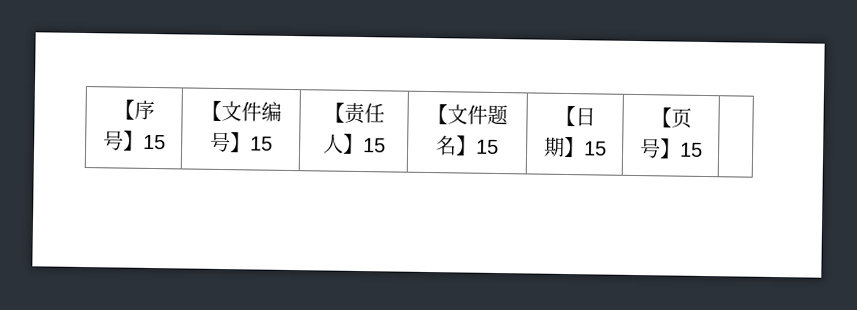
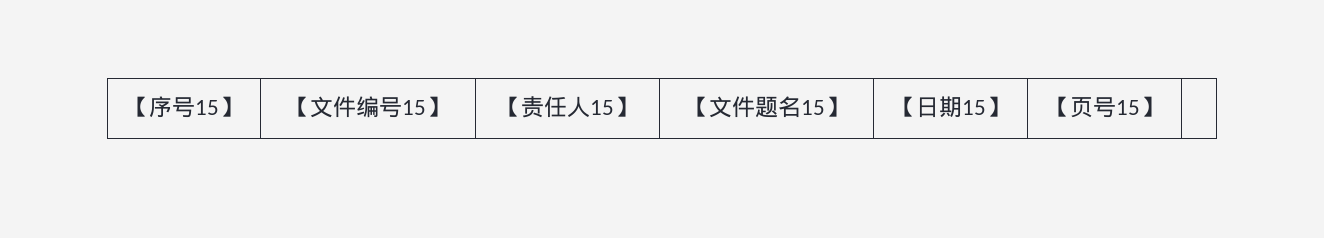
- 【序号】15 | 【文件编号】15 | 【责任人】15 | 【文件题名】15 | 【日期】15 | 【页号】15 |
+ 【序号15】 | 【文件编号15】 | 【责任人15】 | 【文件题名15】 | 【日期15】 | 【页号15】 |

